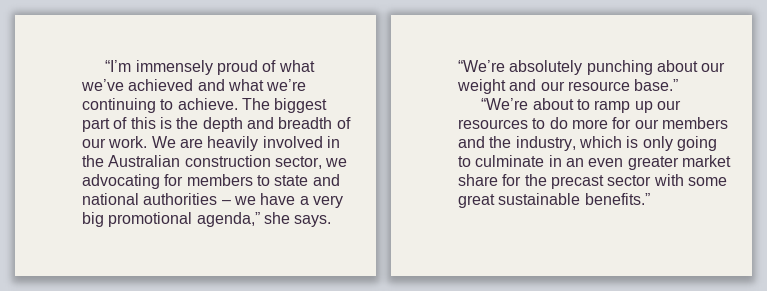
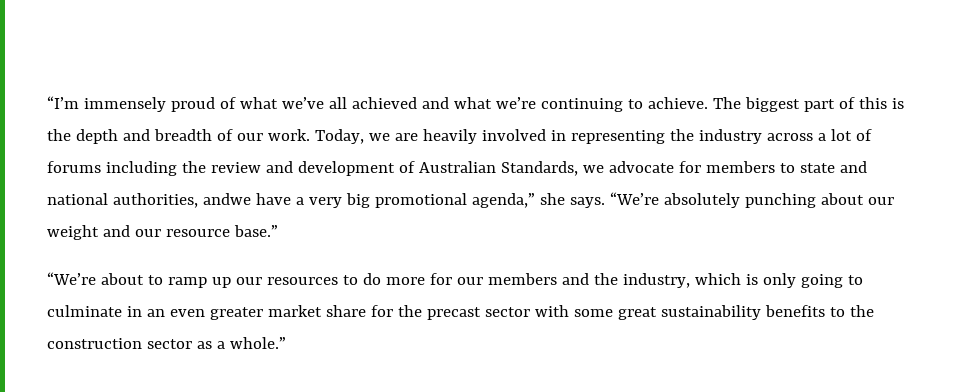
- “I’m immensely proud of what we’ve achieved and what we’re continuing to achieve.
+ “I’m immensely proud of what we’ve all achieved and what we’re continuing to achieve.
- We are heavily involved in the Australian construction sector, we advocating for members to state and national authorities – we have a very big promotional agenda,” she says.
+ Today, we are heavily involved in representing the industry across a lot of forums including the review and development of Australian Standards, we advocate for members to state and national authorities, andwe have a very big promotional agenda,” she says.
- “We’re about to ramp up our resources to do more for our members and the industry, which is only going to culminate in an even greater market share for the precast sector with some great sustainable benefits.”
+ “We’re about to ramp up our resources to do more for our members and the industry, which is only going to culminate in an even greater market share for the precast sector with some great sustainability benefits to the construction sector as a whole.”

